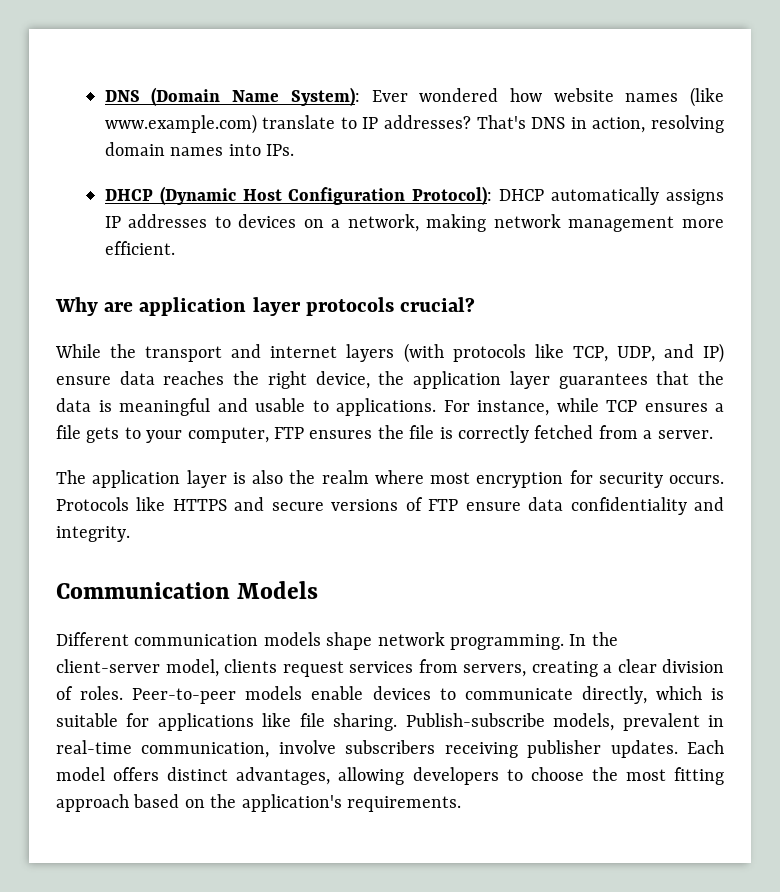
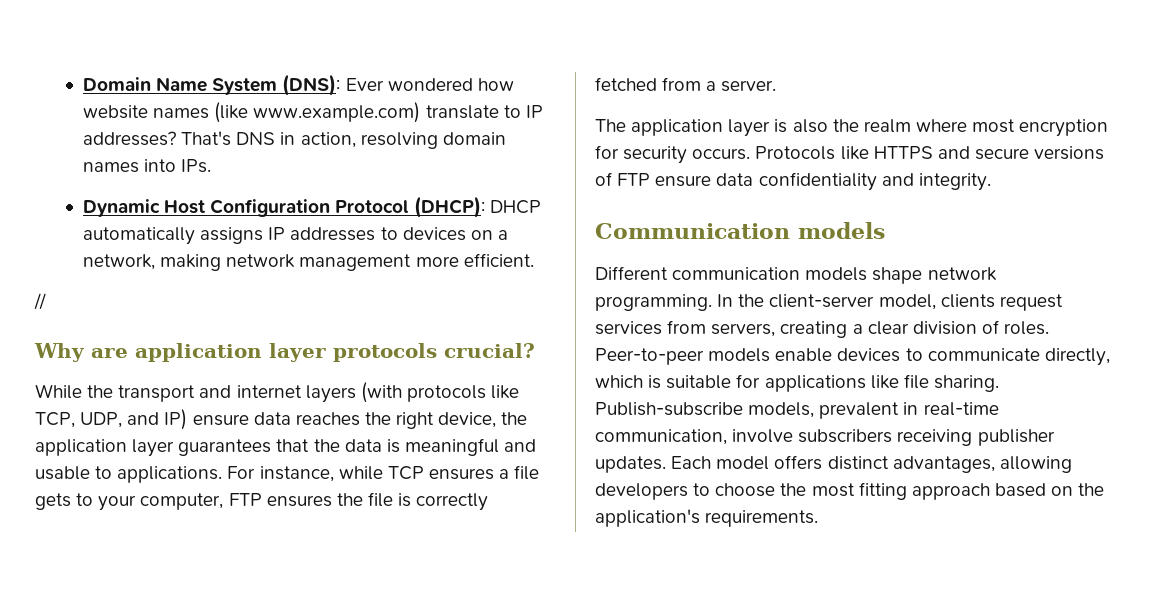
- DNS (Domain Name System): Ever wondered how website names (like www.example.com) translate to IP addresses?
+ Domain Name System (DNS): Ever wondered how website names (like www.example.com) translate to IP addresses?
- DHCP (Dynamic Host Configuration Protocol): DHCP automatically assigns IP addresses to devices on a network, making network management more efficient.
+ Dynamic Host Configuration Protocol (DHCP): DHCP automatically assigns IP addresses to devices on a network, making network management more efficient.
+ //
- Communication Models
+ Communication models

